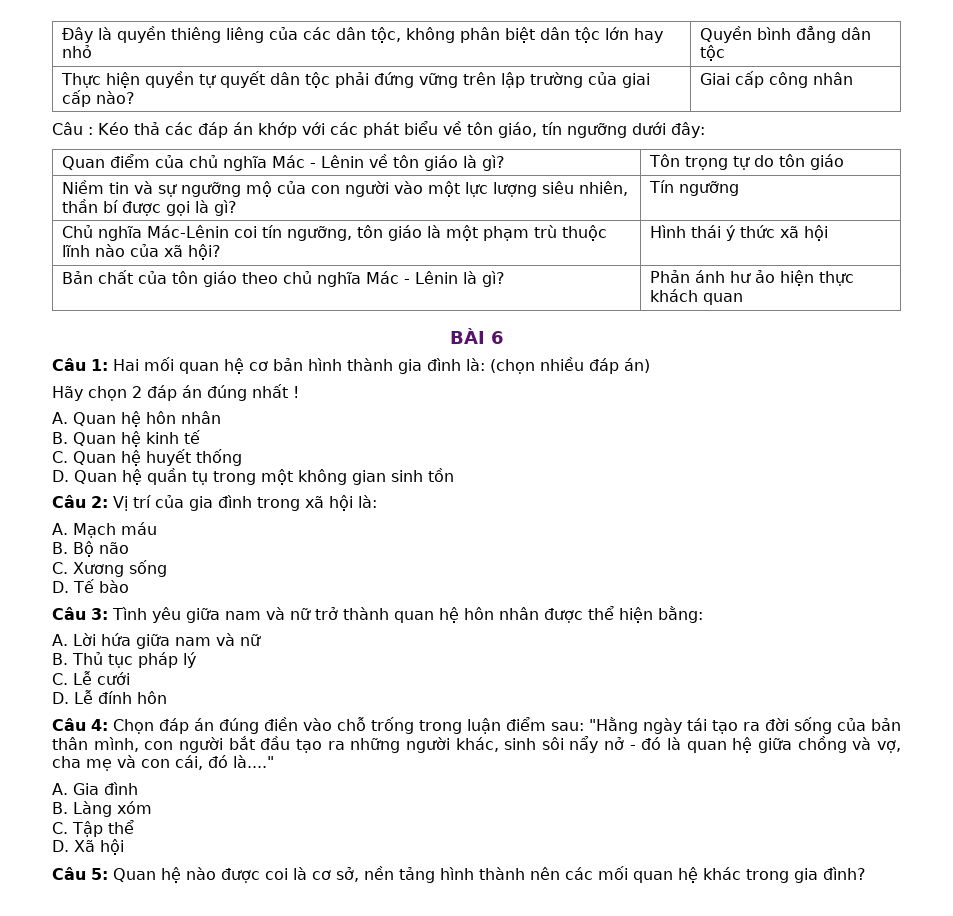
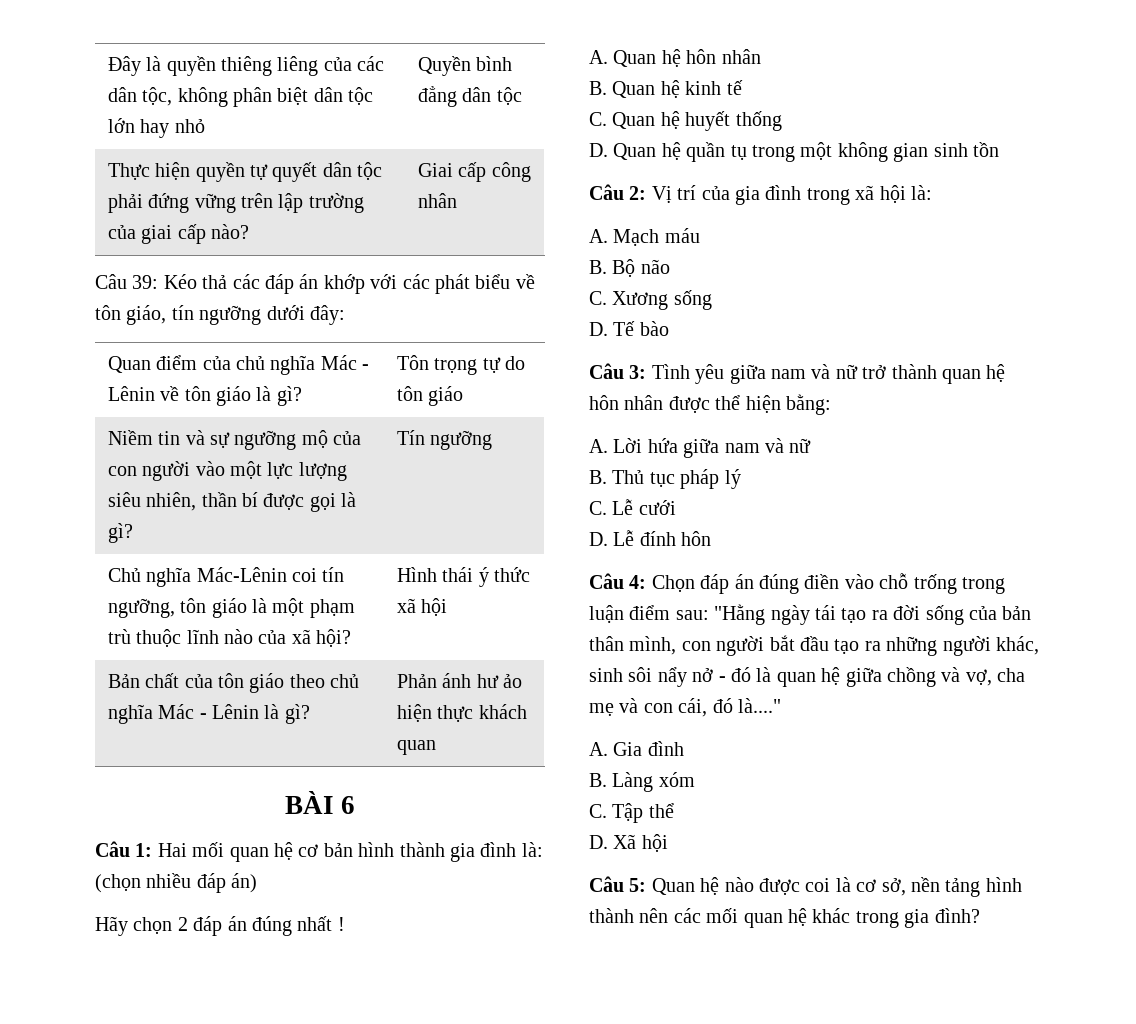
- Câu : Kéo thả các đáp án khớp với các phát biểu về tôn giáo, tín ngưỡng dưới đây:
+ Câu 39: Kéo thả các đáp án khớp với các phát biểu về tôn giáo, tín ngưỡng dưới đây:

